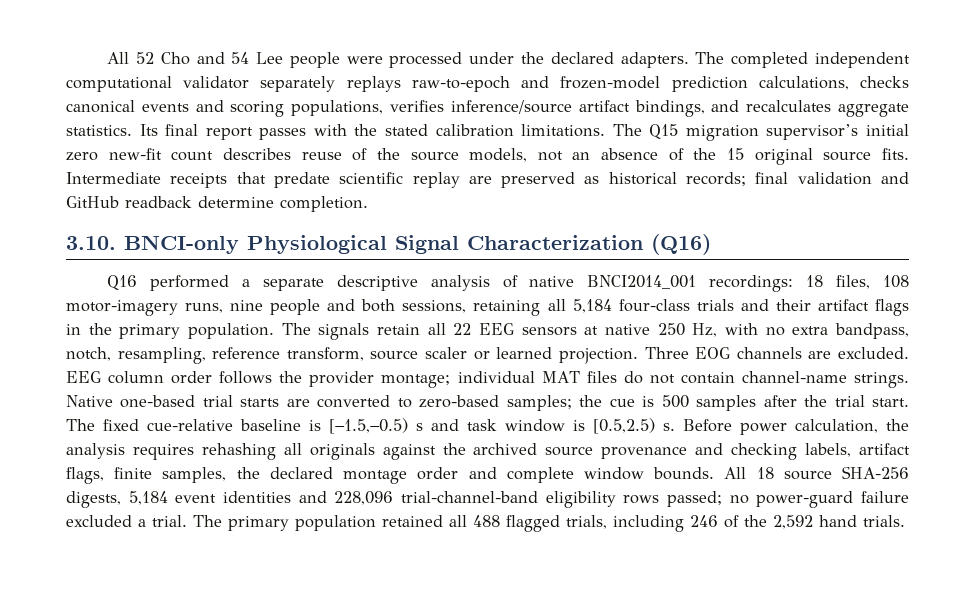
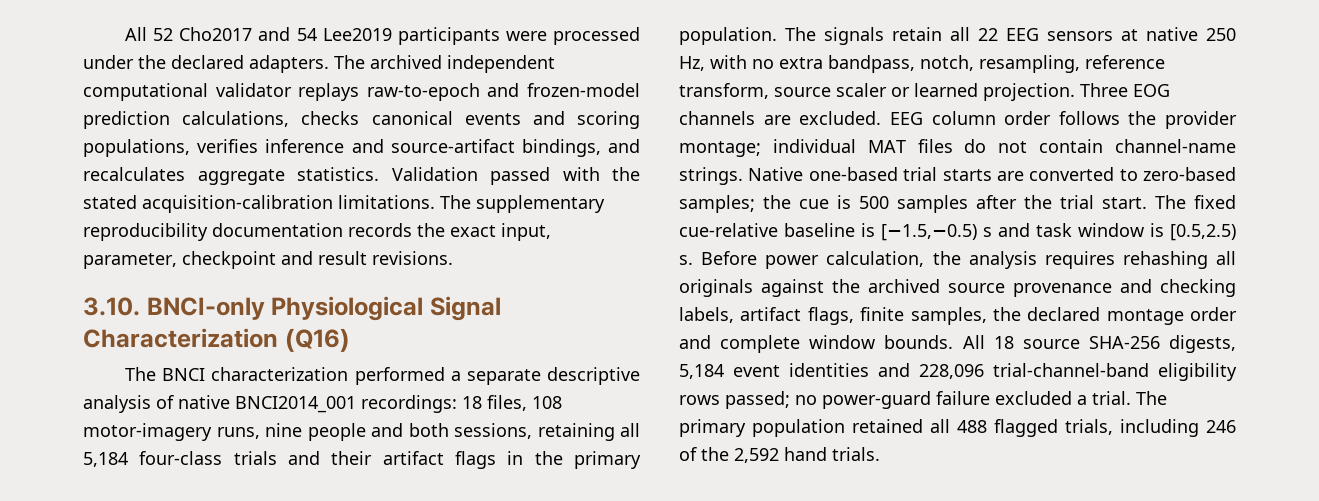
- All 52 Cho and 54 Lee people were processed under the declared adapters.
+ All 52 Cho2017 and 54 Lee2019 participants were processed under the declared adapters.
- The completed independent computational validator separately replays raw-to-epoch and frozen-model prediction calculations, checks canonical events and scoring populations, verifies inference/source artifact bindings, and recalculates aggregate statistics.
+ The archived independent computational validator replays raw-to-epoch and frozen-model prediction calculations, checks canonical events and scoring populations, verifies inference and source-artifact bindings, and recalculates aggregate statistics.
- Its final report passes with the stated calibration limitations.
+ Validation passed with the stated acquisition-calibration limitations.
- The Q15 migration supervisor’s initial zero new-fit count describes reuse of the source models, not an absence of the 15 original source fits. Intermediate receipts that predate scientific replay are preserved as historical records; final validation and GitHub readback determine completion.
+ The supplementary reproducibility documentation records the exact input, parameter, checkpoint and result revisions.
- Q16 performed a separate descriptive analysis of native BNCI2014_001 recordings: 18 files, 108 motor-imagery runs, nine people and both sessions, retaining all 5,184 four-class trials and their artifact flags in the primary population.
+ The BNCI characterization performed a separate descriptive analysis of native BNCI2014_001 recordings: 18 files, 108 motor-imagery runs, nine people and both sessions, retaining all 5,184 four-class trials and their artifact flags in the primary population.

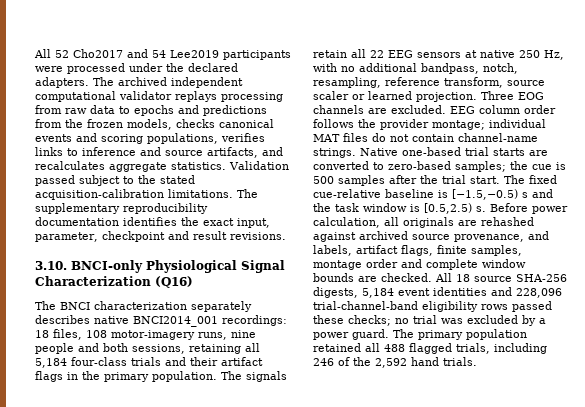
- The archived independent computational validator replays raw-to-epoch and frozen-model prediction calculations, checks canonical events and scoring populations, verifies inference and source-artifact bindings, and recalculates aggregate statistics.
+ The archived independent computational validator replays processing from raw data to epochs and predictions from the frozen models, checks canonical events and scoring populations, verifies links to inference and source artifacts, and recalculates aggregate statistics.
- Validation passed with the stated acquisition-calibration limitations.
+ Validation passed subject to the stated acquisition-calibration limitations.
- The supplementary reproducibility documentation records the exact input, parameter, checkpoint and result revisions.
+ The supplementary reproducibility documentation identifies the exact input, parameter, checkpoint and result revisions.
- The BNCI characterization performed a separate descriptive analysis of native BNCI2014_001 recordings: 18 files, 108 motor-imagery runs, nine people and both sessions, retaining all 5,184 four-class trials and their artifact flags in the primary population.
+ The BNCI characterization separately describes native BNCI2014_001 recordings: 18 files, 108 motor-imagery runs, nine people and both sessions, retaining all 5,184 four-class trials and their artifact flags in the primary population.
- The signals retain all 22 EEG sensors at native 250 Hz, with no extra bandpass, notch, resampling, reference transform, source scaler or learned projection.
+ The signals retain all 22 EEG sensors at native 250 Hz, with no additional bandpass, notch, resampling, reference transform, source scaler or learned projection.
- The fixed cue-relative baseline is [−1.5,−0.5) s and task window is [0.5,2.5) s.
+ The fixed cue-relative baseline is [−1.5,−0.5) s and the task window is [0.5,2.5) s.
- Before power calculation, the analysis requires rehashing all originals against the archived source provenance and checking labels, artifact flags, finite samples, the declared montage order and complete window bounds.
+ Before power calculation, all originals are rehashed against archived source provenance, and labels, artifact flags, finite samples, montage order and complete window bounds are checked.
- All 18 source SHA-256 digests, 5,184 event identities and 228,096 trial-channel-band eligibility rows passed; no power-guard failure excluded a trial.
+ All 18 source SHA-256 digests, 5,184 event identities and 228,096 trial-channel-band eligibility rows passed these checks; no trial was excluded by a power guard.

